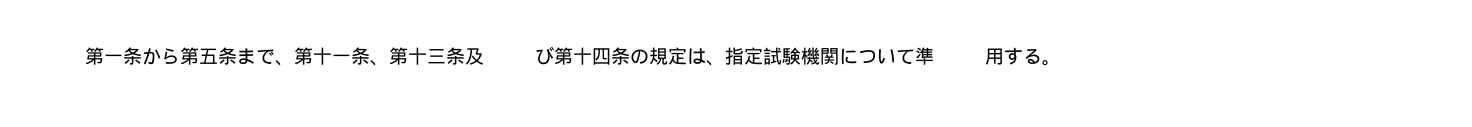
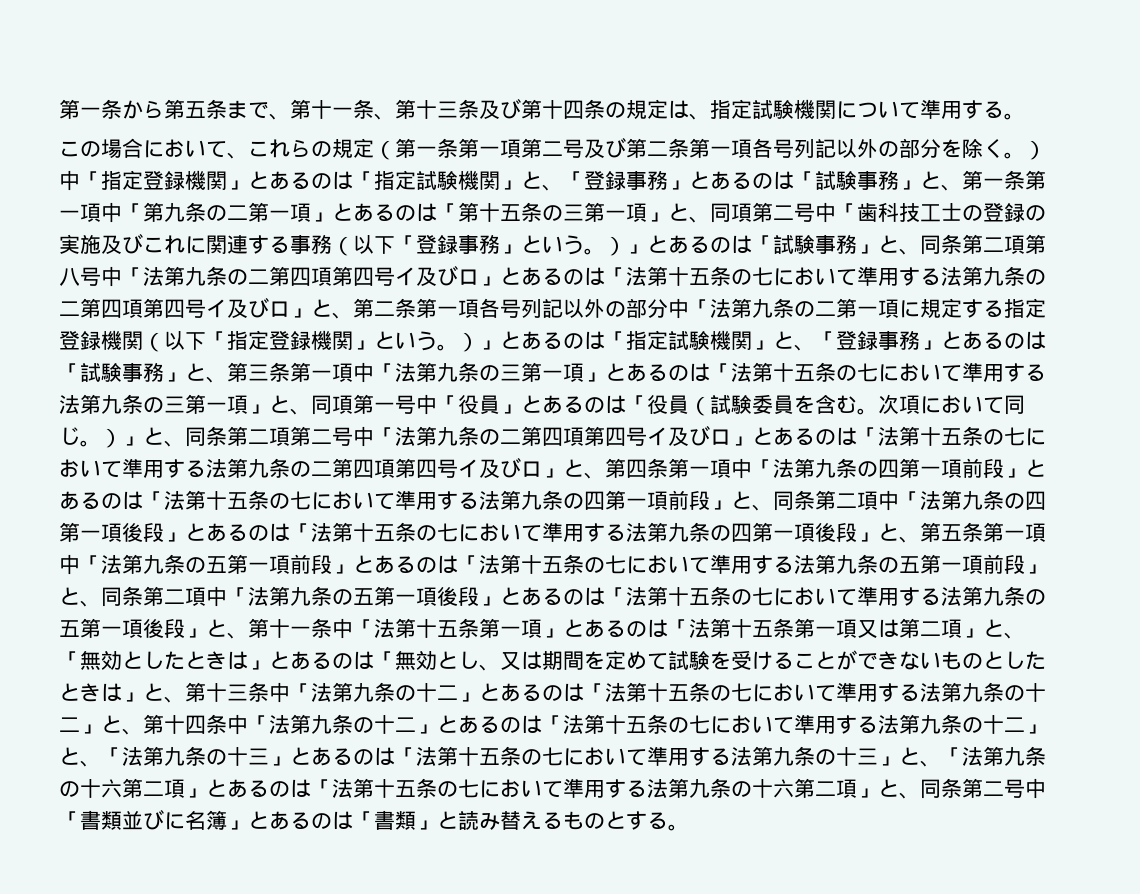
+ この場合において、これらの規定（第一条第一項第二号及び第二条第一項各号列記以外の部分を除く。）中「指定登録機関」とあるのは「指定試験機関」と、「登録事務」とあるのは「試験事務」と、第一条第一項中「第九条の二第一項」とあるのは「第十五条の三第一項」と、同項第二号中「歯科技工士の登録の実施及びこれに関連する事務（以下「登録事務」という。）」とあるのは「試験事務」と、同条第二項第八号中「法第九条の二第四項第四号イ及びロ」とあるのは「法第十五条の七において準用する法第九条の二第四項第四号イ及びロ」と、第二条第一項各号列記以外の部分中「法第九条の二第一項に規定する指定登録機関（以下「指定登録機関」という。）」とあるのは「指定試験機関」と、「登録事務」とあるのは「試験事務」と、第三条第一項中「法第九条の三第一項」とあるのは「法第十五条の七において準用する法第九条の三第一項」と、同項第一号中「役員」とあるのは「役員（試験委員を含む。次項において同じ。）」と、同条第二項第二号中「法第九条の二第四項第四号イ及びロ」とあるのは「法第十五条の七において準用する法第九条の二第四項第四号イ及びロ」と、第四条第一項中「法第九条の四第一項前段」とあるのは「法第十五条の七において準用する法第九条の四第一項前段」と、同条第二項中「法第九条の四第一項後段」とあるのは「法第十五条の七において準用する法第九条の四第一項後段」と、第五条第一項中「法第九条の五第一項前段」とあるのは「法第十五条の七において準用する法第九条の五第一項前段」と、同条第二項中「法第九条の五第一項後段」とあるのは「法第十五条の七において準用する法第九条の五第一項後段」と、第十一条中「法第十五条第一項」とあるのは「法第十五条第一項又は第二項」と、「無効としたときは」とあるのは「無効とし、又は期間を定めて試験を受けることができないものとしたときは」と、第十三条中「法第九条の十二」とあるのは「法第十五条の七において準用する法第九条の十二」と、第十四条中「法第九条の十二」とあるのは「法第十五条の七において準用する法第九条の十二」と、「法第九条の十三」とあるのは「法第十五条の七において準用する法第九条の十三」と、「法第九条の十六第二項」とあるのは「法第十五条の七において準用する法第九条の十六第二項」と、同条第二号中「書類並びに名簿」とあるのは「書類」と読み替えるものとする。

